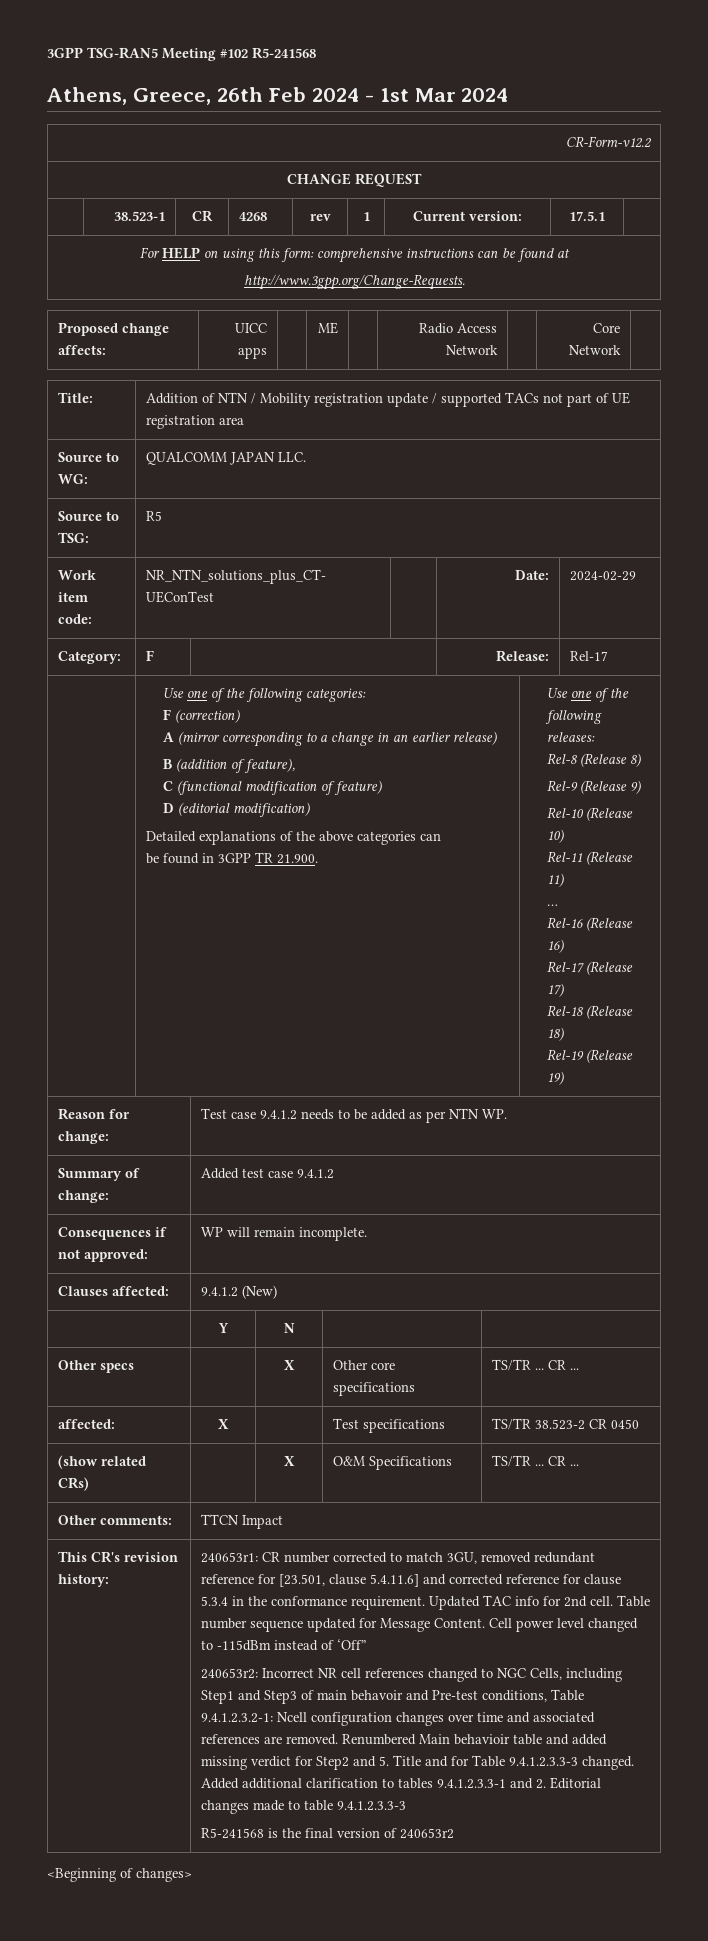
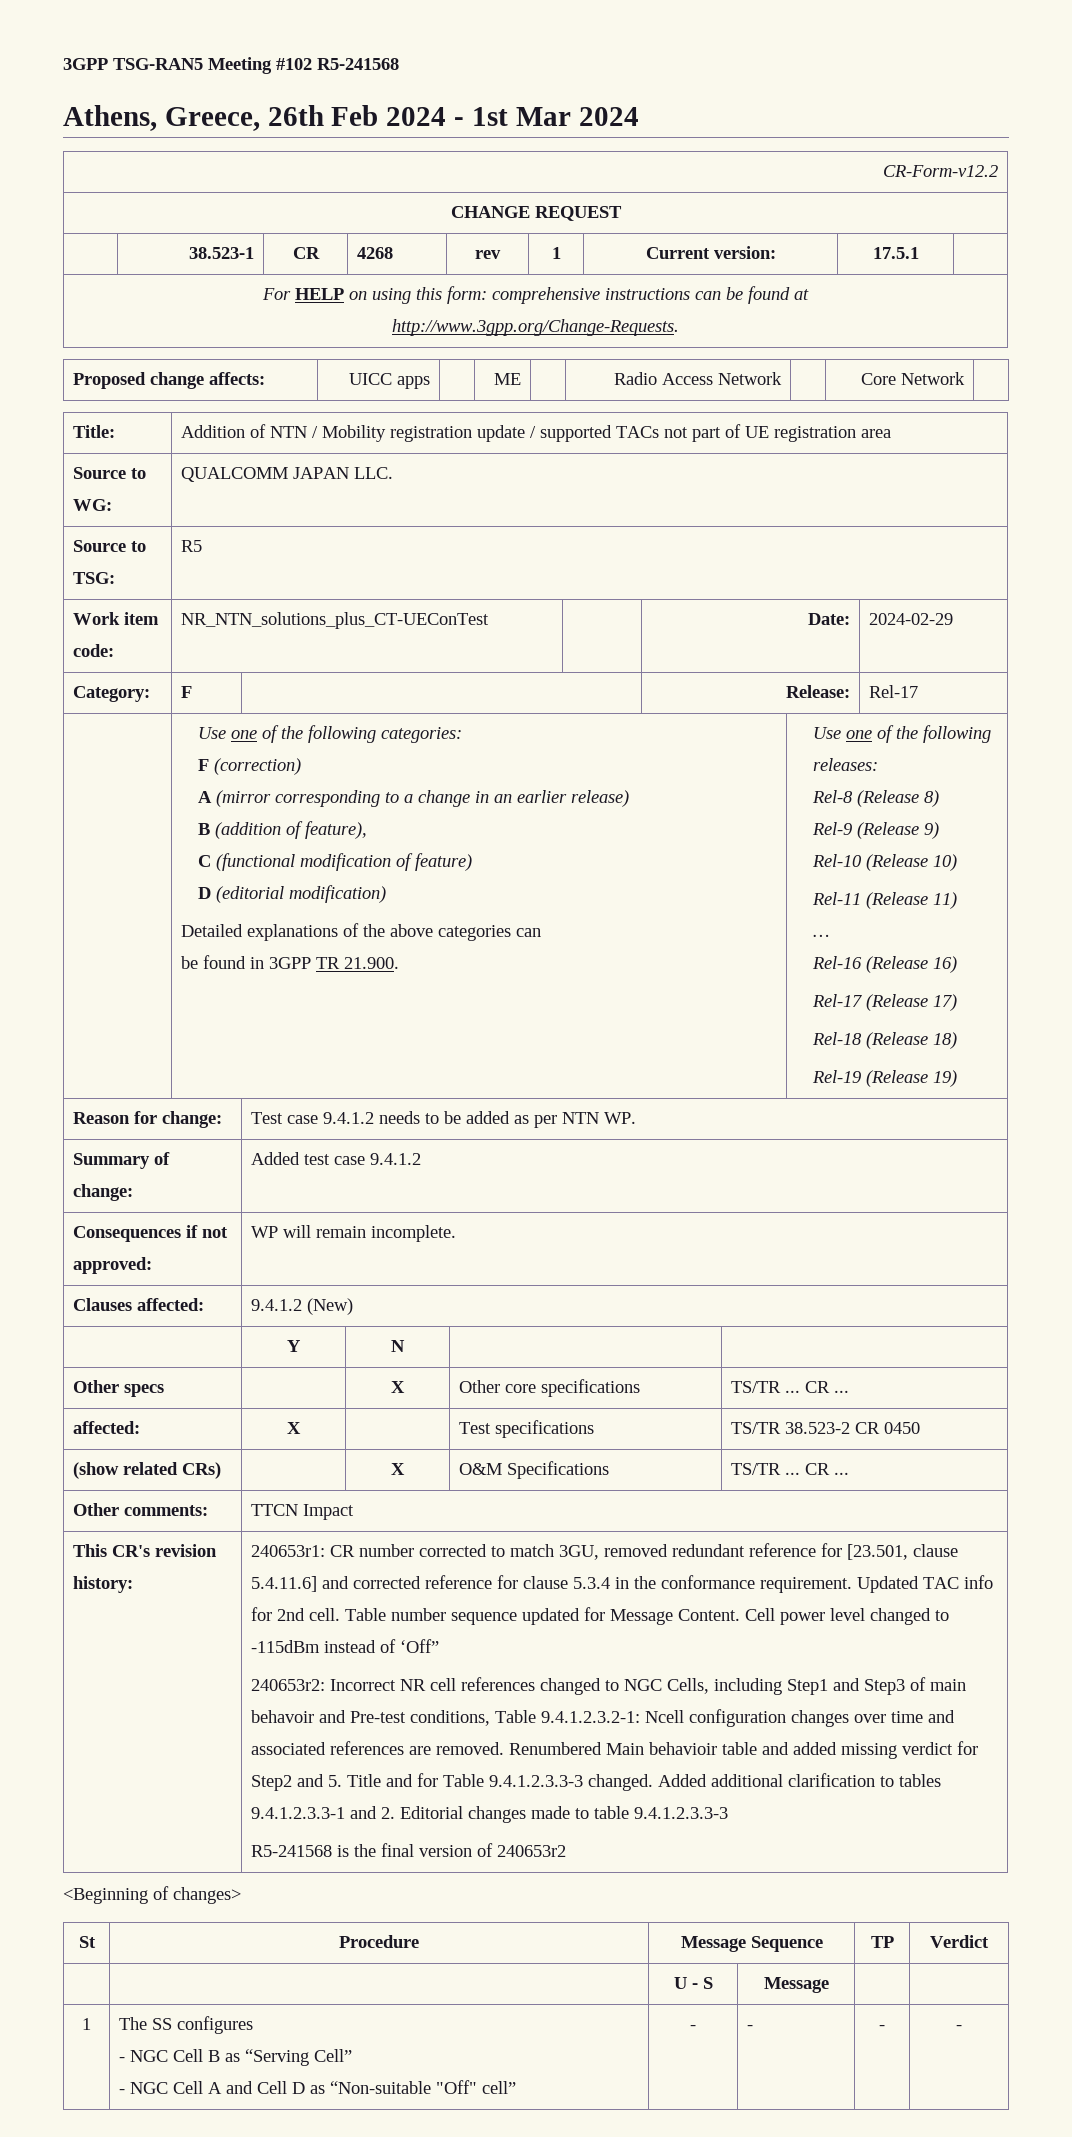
+ St | Procedure | Message Sequence | TP | Verdict
+ | | U - S | Message | |
+ 1 | The SS configures
+ - NGC Cell B as “Serving Cell”
+ - NGC Cell A and Cell D as “Non-suitable "Off" cell” | - | - | - | -

